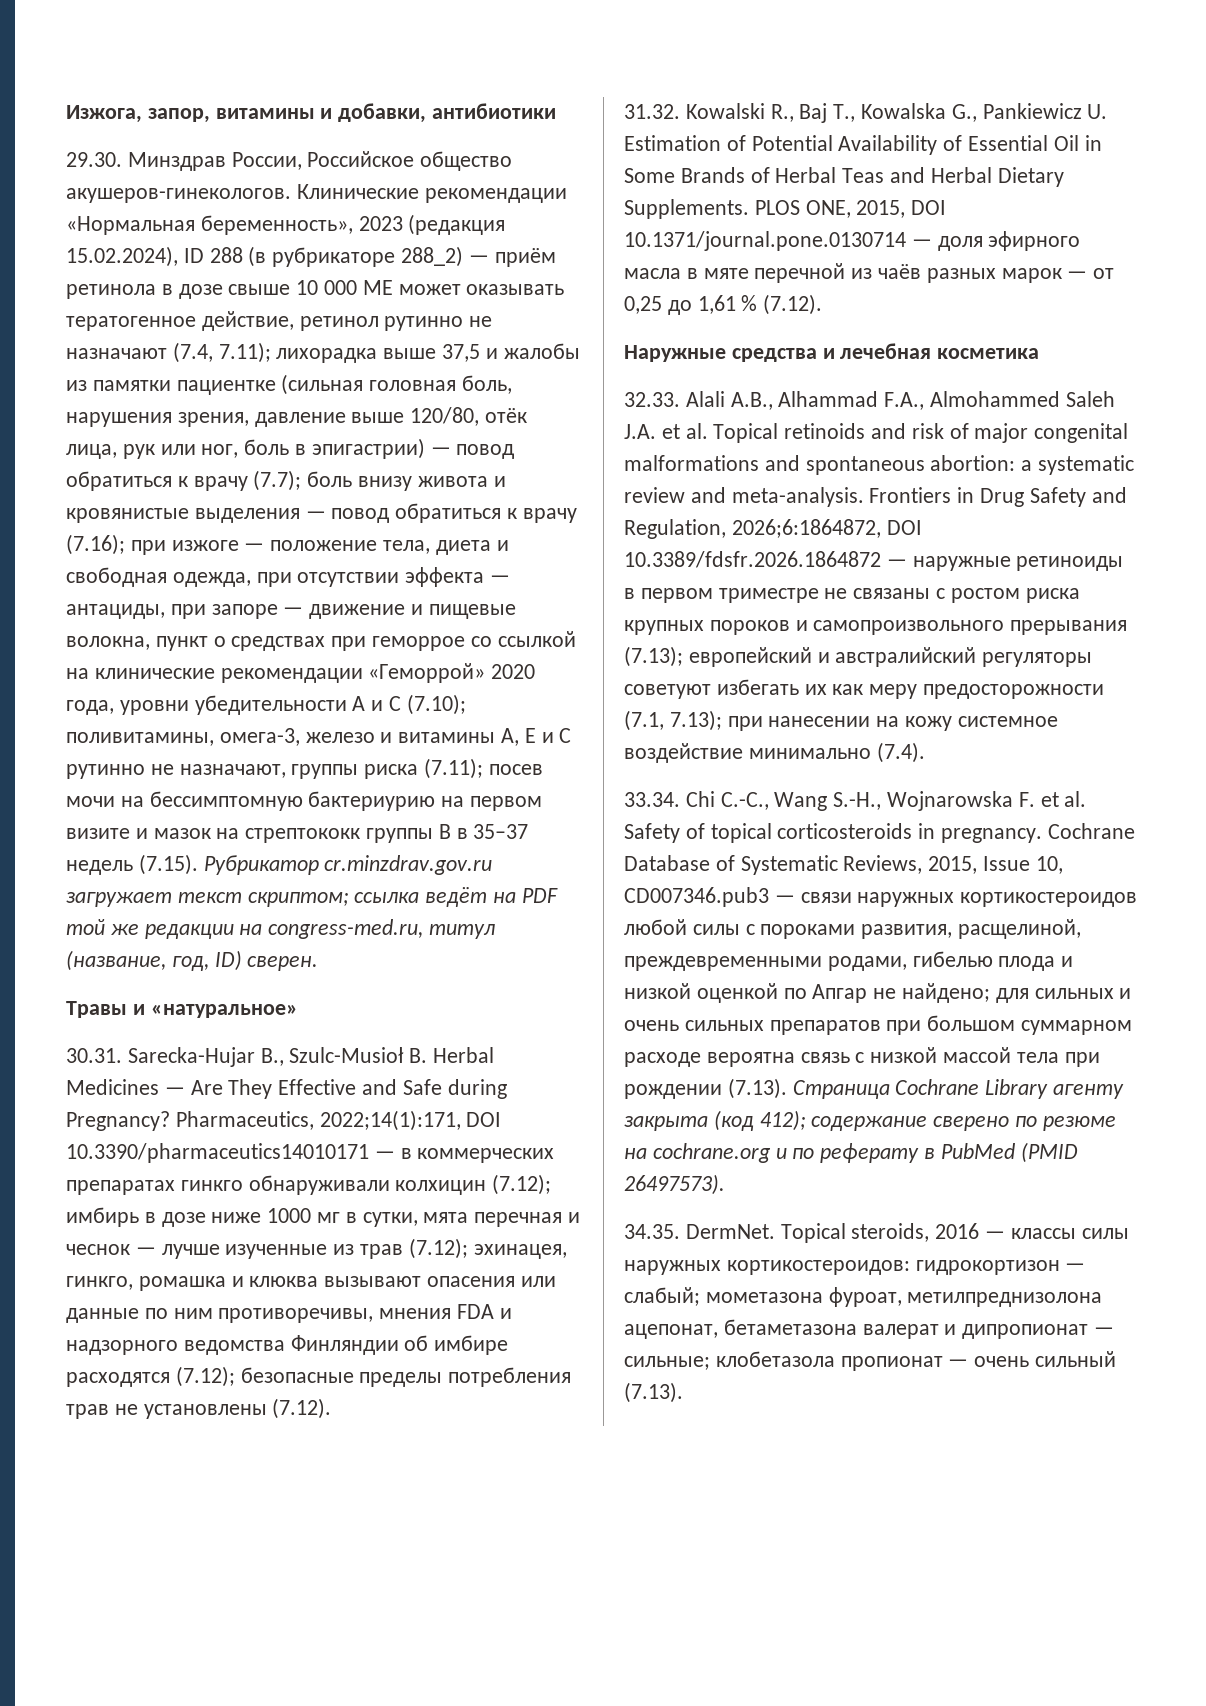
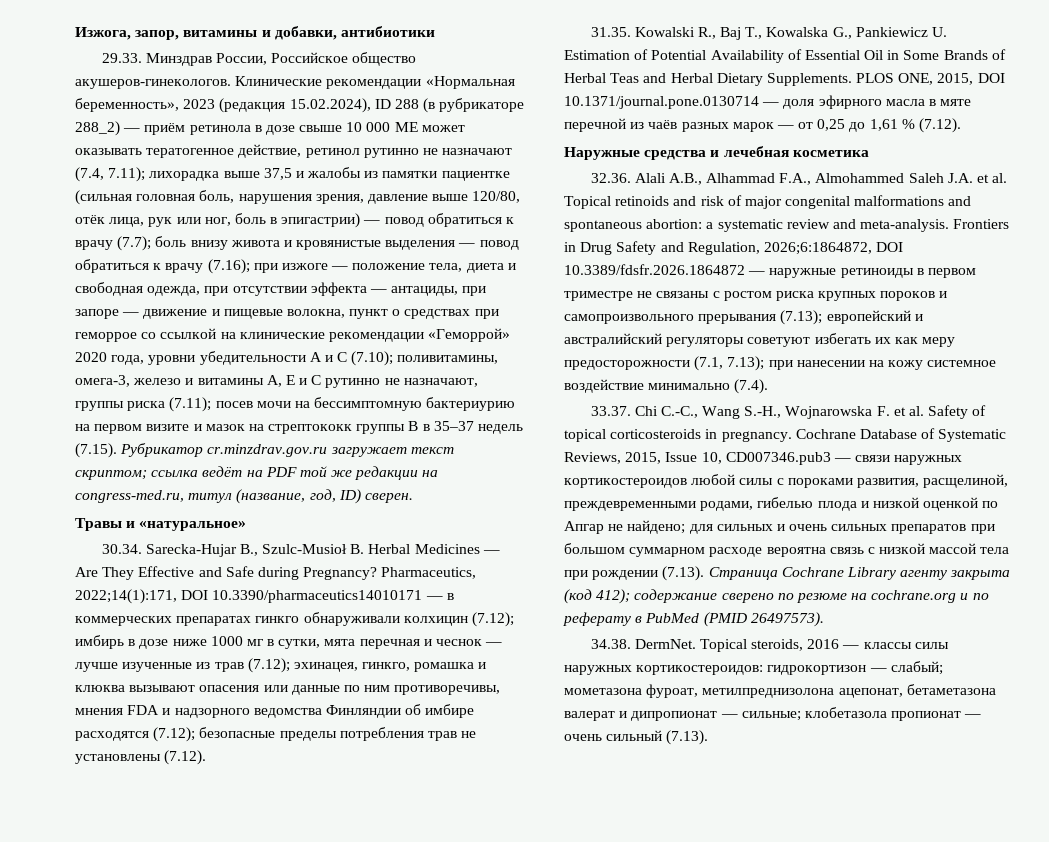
- 29.30. Минздрав России, Российское общество акушеров-гинекологов.
+ 29.33. Минздрав России, Российское общество акушеров-гинекологов.
- 30.31. Sarecka-Hujar B., Szulc-Musioł B. Herbal Medicines — Are They Effective and Safe during Pregnancy?
+ 30.34. Sarecka-Hujar B., Szulc-Musioł B. Herbal Medicines — Are They Effective and Safe during Pregnancy?
- 31.32. Kowalski R., Baj T., Kowalska G., Pankiewicz U. Estimation of Potential Availability of Essential Oil in Some Brands of Herbal Teas and Herbal Dietary Supplements.
+ 31.35. Kowalski R., Baj T., Kowalska G., Pankiewicz U. Estimation of Potential Availability of Essential Oil in Some Brands of Herbal Teas and Herbal Dietary Supplements.
- 32.33. Alali A.B., Alhammad F.A., Almohammed Saleh J.A. et al. Topical retinoids and risk of major congenital malformations and spontaneous abortion: a systematic review and meta-analysis.
+ 32.36. Alali A.B., Alhammad F.A., Almohammed Saleh J.A. et al. Topical retinoids and risk of major congenital malformations and spontaneous abortion: a systematic review and meta-analysis.
- 33.34. Chi C.-C., Wang S.-H., Wojnarowska F. et al. Safety of topical corticosteroids in pregnancy.
+ 33.37. Chi C.-C., Wang S.-H., Wojnarowska F. et al. Safety of topical corticosteroids in pregnancy.
- 34.35. DermNet.
+ 34.38. DermNet.

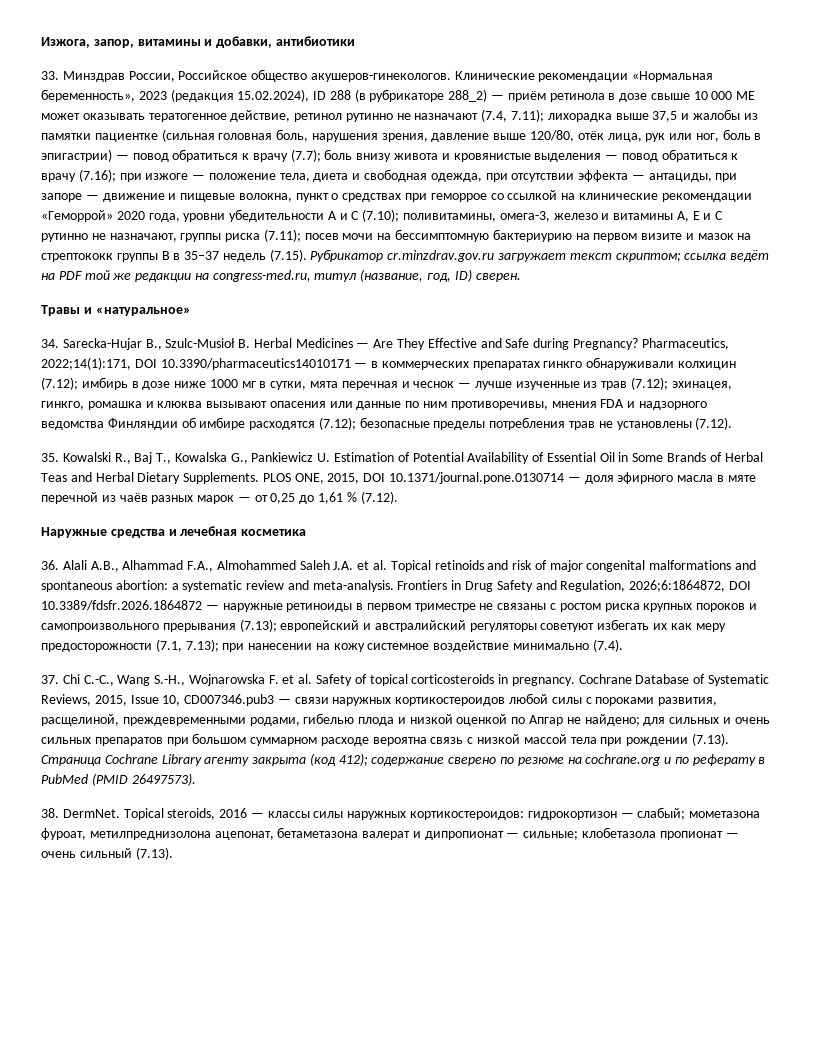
- 29.33. Минздрав России, Российское общество акушеров-гинекологов.
+ 33. Минздрав России, Российское общество акушеров-гинекологов.
- 30.34. Sarecka-Hujar B., Szulc-Musioł B. Herbal Medicines — Are They Effective and Safe during Pregnancy?
+ 34. Sarecka-Hujar B., Szulc-Musioł B. Herbal Medicines — Are They Effective and Safe during Pregnancy?
- 31.35. Kowalski R., Baj T., Kowalska G., Pankiewicz U. Estimation of Potential Availability of Essential Oil in Some Brands of Herbal Teas and Herbal Dietary Supplements.
+ 35. Kowalski R., Baj T., Kowalska G., Pankiewicz U. Estimation of Potential Availability of Essential Oil in Some Brands of Herbal Teas and Herbal Dietary Supplements.
- 32.36. Alali A.B., Alhammad F.A., Almohammed Saleh J.A. et al. Topical retinoids and risk of major congenital malformations and spontaneous abortion: a systematic review and meta-analysis.
+ 36. Alali A.B., Alhammad F.A., Almohammed Saleh J.A. et al. Topical retinoids and risk of major congenital malformations and spontaneous abortion: a systematic review and meta-analysis.
- 33.37. Chi C.-C., Wang S.-H., Wojnarowska F. et al. Safety of topical corticosteroids in pregnancy.
+ 37. Chi C.-C., Wang S.-H., Wojnarowska F. et al. Safety of topical corticosteroids in pregnancy.
- 34.38. DermNet.
+ 38. DermNet.

